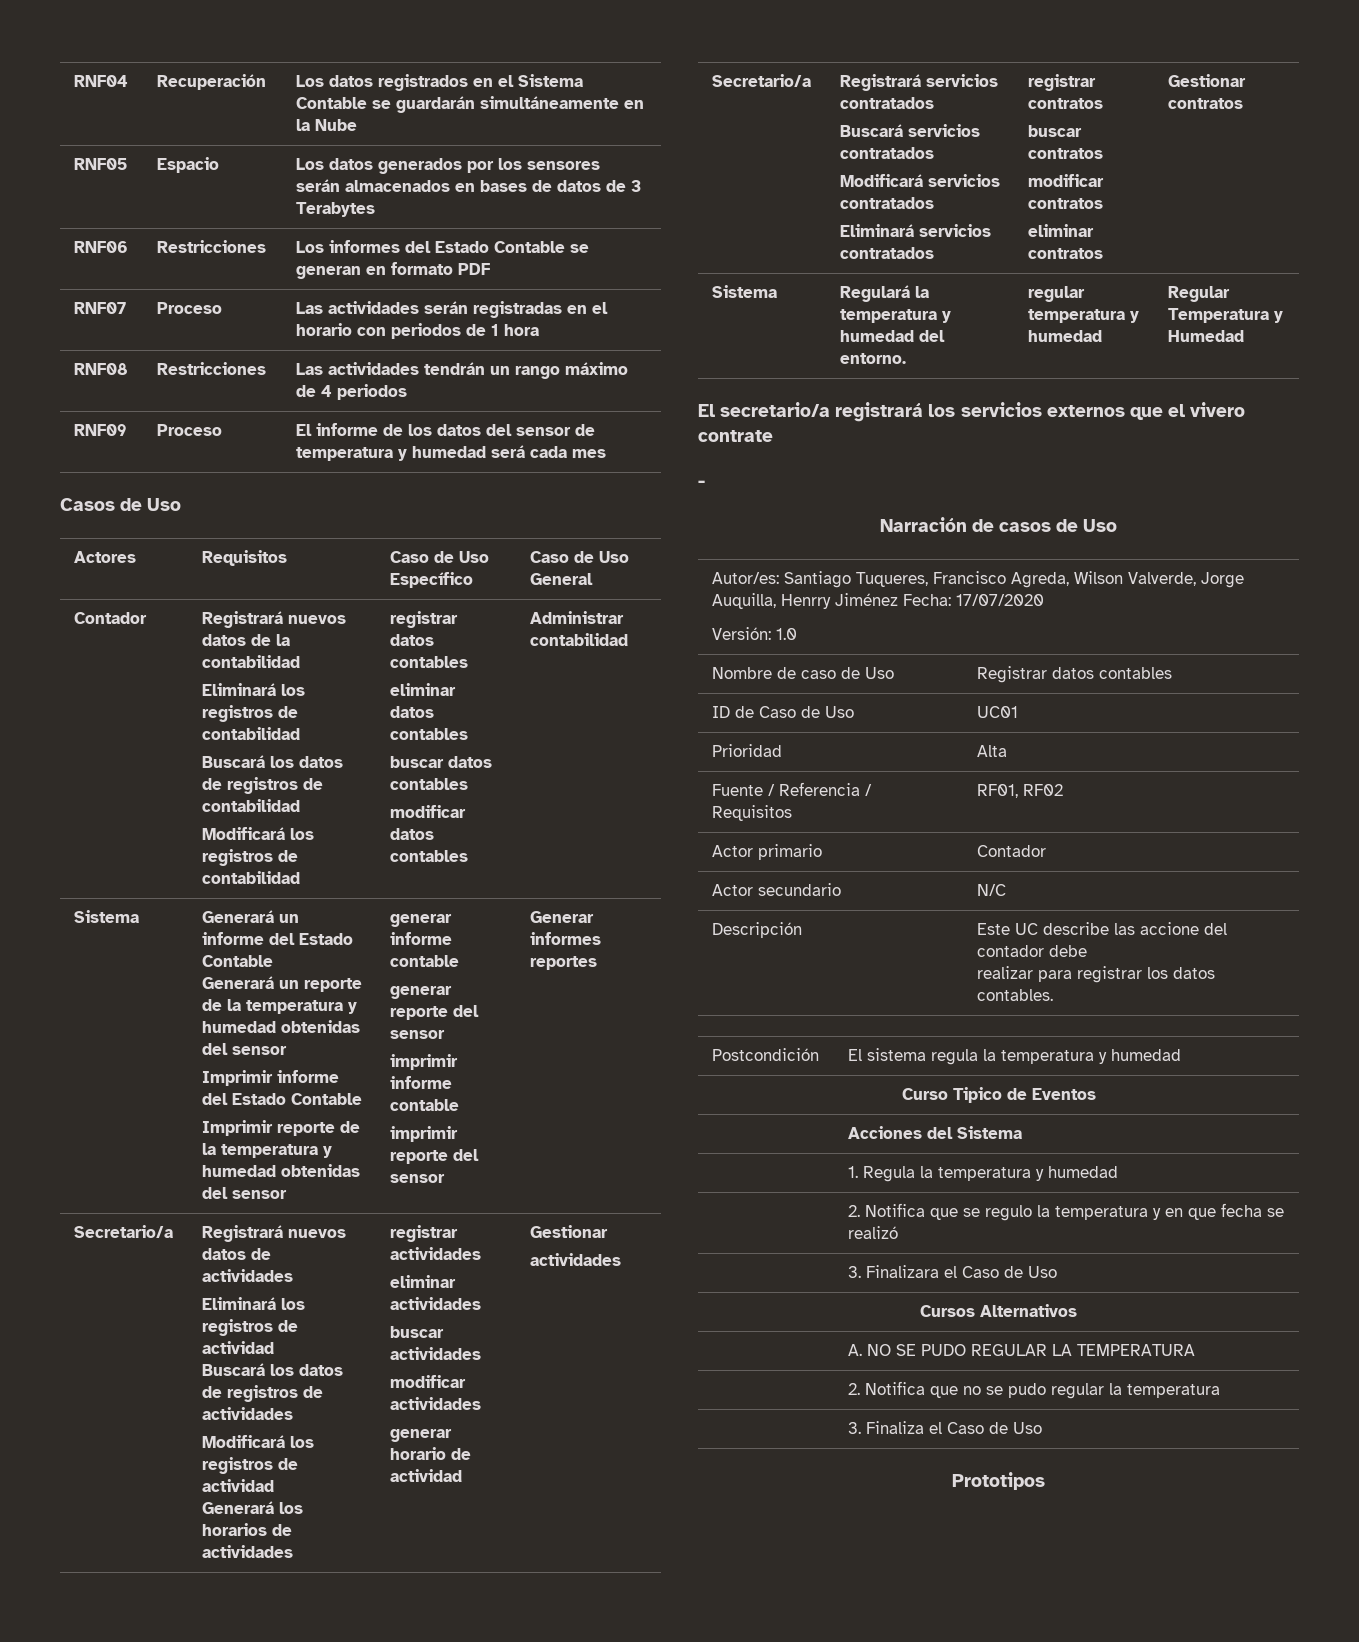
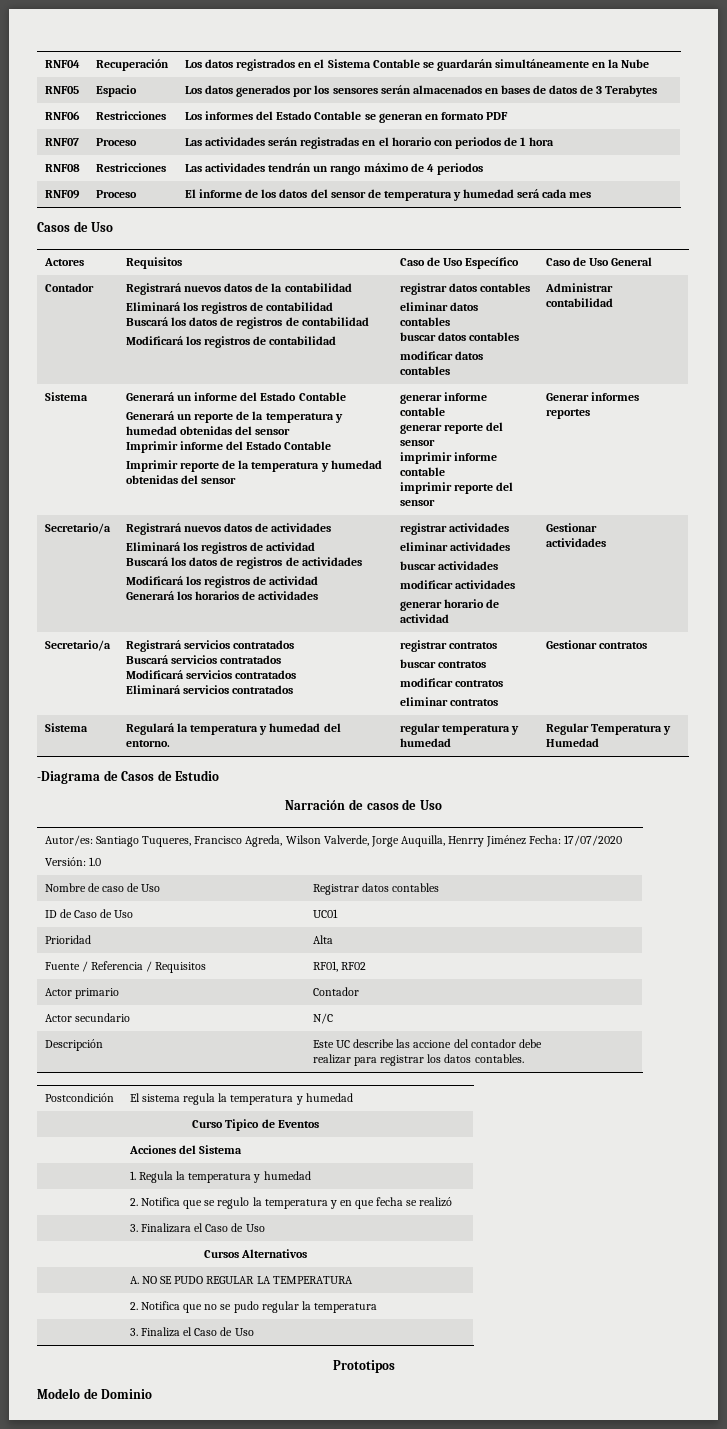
- El secretario/a registrará los servicios externos que el vivero contrate
- -
+ -Diagrama de Casos de Estudio
+ Modelo de Dominio

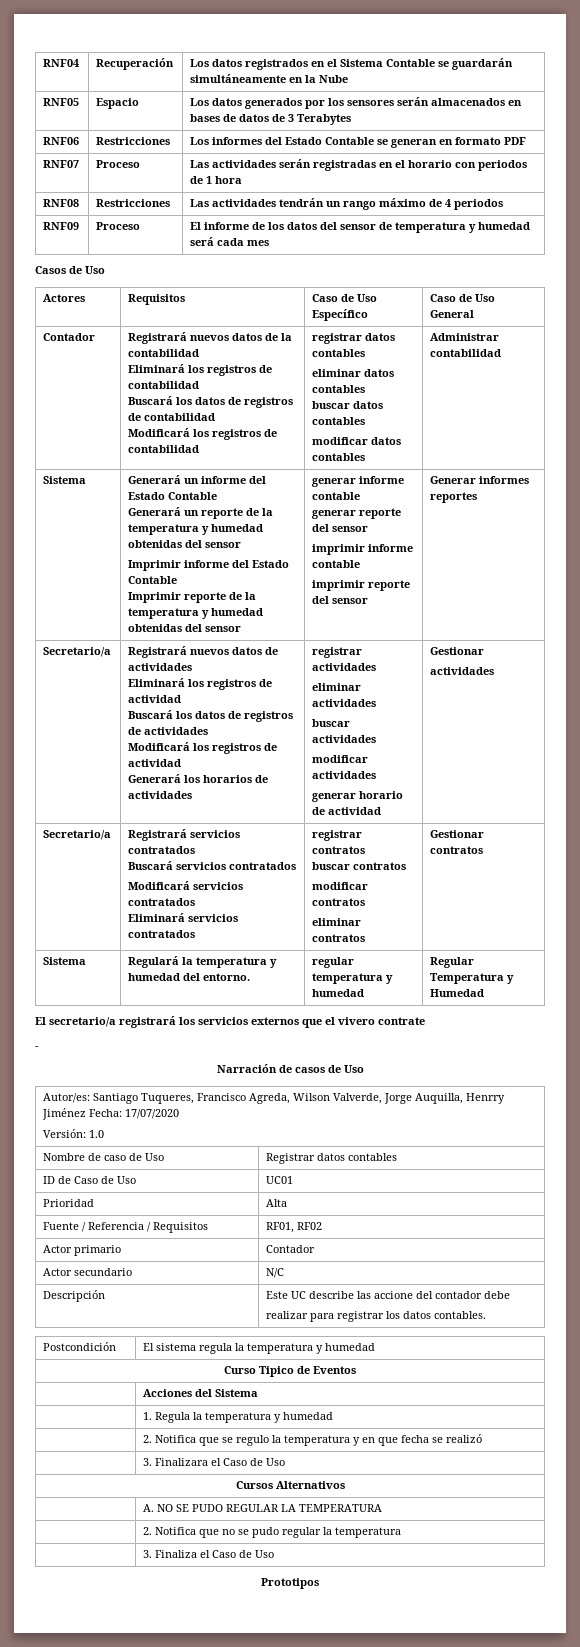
- -Diagrama de Casos de Estudio
+ El secretario/a registrará los servicios externos que el vivero contrate
+ -
- Modelo de Dominio

